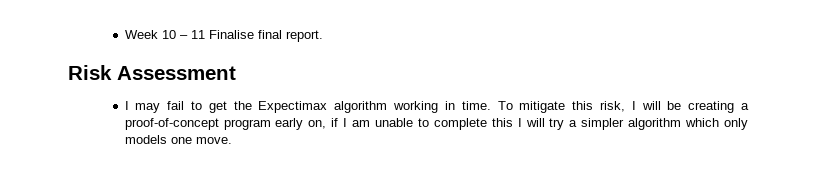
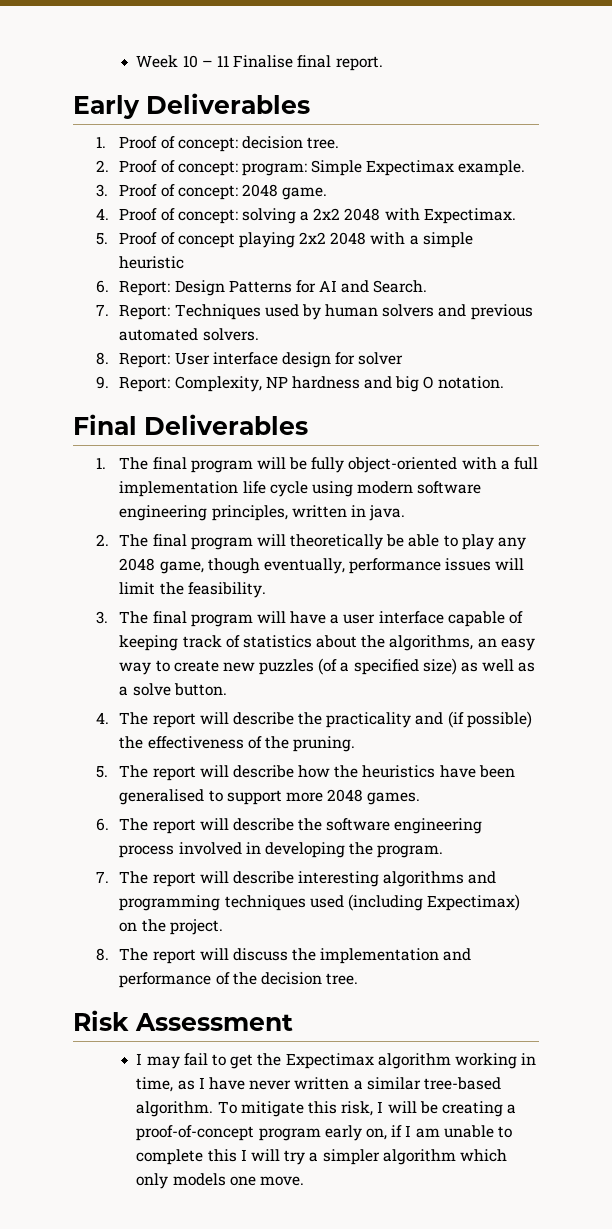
+ Early Deliverables
+ 1. Proof of concept: decision tree.
+ 2. Proof of concept: program: Simple Expectimax example.
+ 3. Proof of concept: 2048 game.
+ 4. Proof of concept: solving a 2x2 2048 with Expectimax.
+ 5. Proof of concept playing 2x2 2048 with a simple heuristic
+ 6. Report: Design Patterns for AI and Search.
+ 7. Report: Techniques used by human solvers and previous automated solvers.
+ 8. Report: User interface design for solver
+ 9. Report: Complexity, NP hardness and big O notation.
+ Final Deliverables
+ 1. The final program will be fully object-oriented with a full implementation life cycle using modern software engineering principles, written in java.
+ 2. The final program will theoretically be able to play any 2048 game, though eventually, performance issues will limit the feasibility.
+ 3. The final program will have a user interface capable of keeping track of statistics about the algorithms, an easy way to create new puzzles (of a specified size) as well as a solve button.
+ 4. The report will describe the practicality and (if possible) the effectiveness of the pruning.
+ 5. The report will describe how the heuristics have been generalised to support more 2048 games.
+ 6. The report will describe the software engineering process involved in developing the program.
+ 7. The report will describe interesting algorithms and programming techniques used (including Expectimax) on the project.
+ 8. The report will discuss the implementation and performance of the decision tree.
- I may fail to get the Expectimax algorithm working in time.
+ I may fail to get the Expectimax algorithm working in time, as I have never written a similar tree-based algorithm.

